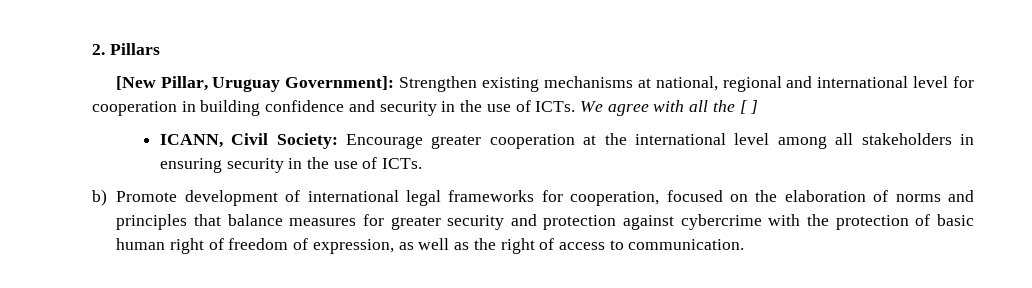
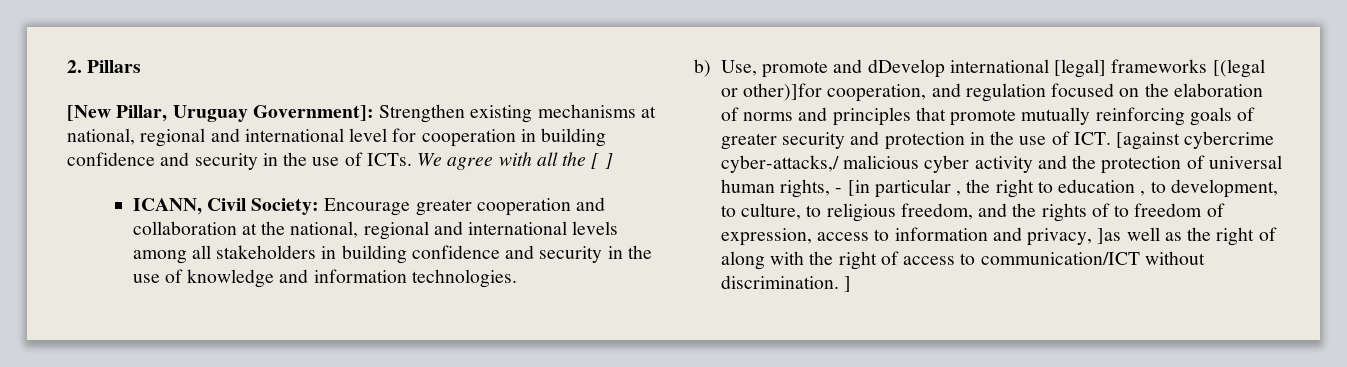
- ICANN, Civil Society: Encourage greater cooperation at the international level among all stakeholders in ensuring security in the use of ICTs.
- b) Promote development of international legal frameworks for cooperation, focused on the elaboration of norms and principles that balance measures for greater security and protection against cybercrime with the protection of basic human right of freedom of expression, as well as the right of access to communication.
+ ICANN, Civil Society: Encourage greater cooperation and collaboration at the national, regional and international levels among all stakeholders in building confidence and security in the use of knowledge and information technologies.
+ b) Use, promote and dDevelop international [legal] frameworks [(legal or other)]for cooperation, and regulation focused on the elaboration of norms and principles that promote mutually reinforcing goals of greater security and protection in the use of ICT. [against cybercrime cyber-attacks,/ malicious cyber activity and the protection of universal human rights, - [in particular , the right to education , to development, to culture, to religious freedom, and the rights of to freedom of expression, access to information and privacy, ]as well as the right of along with the right of access to communication/ICT without discrimination. ]

